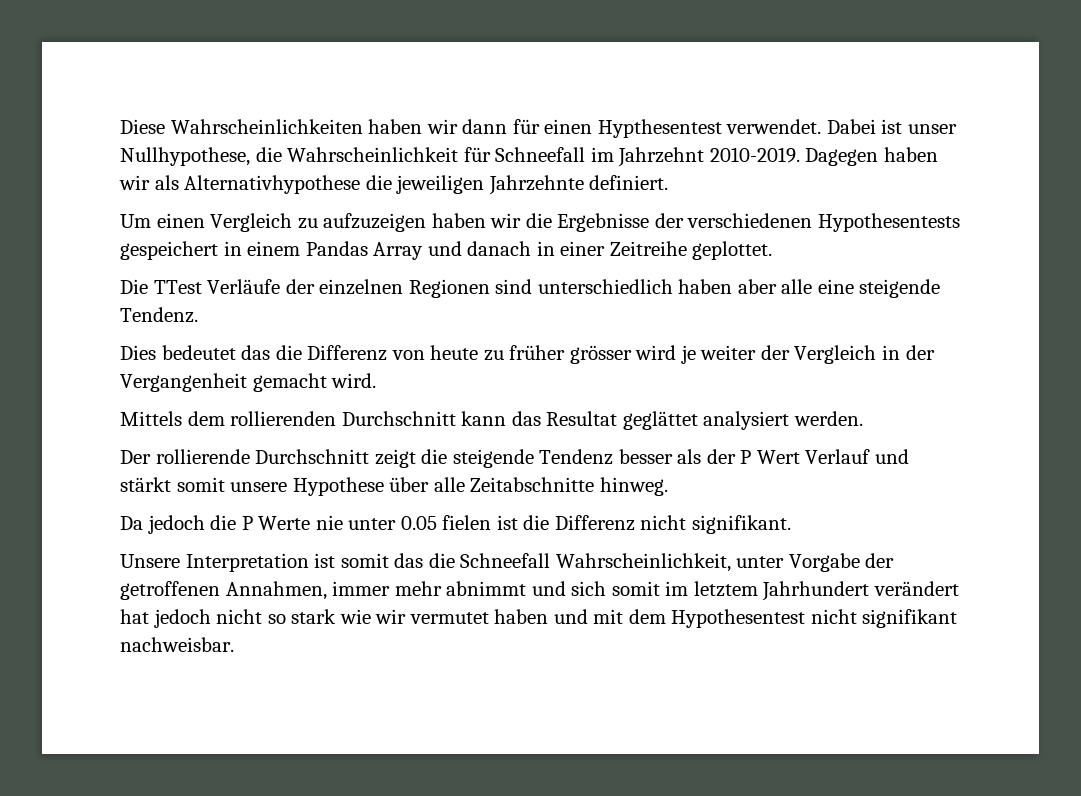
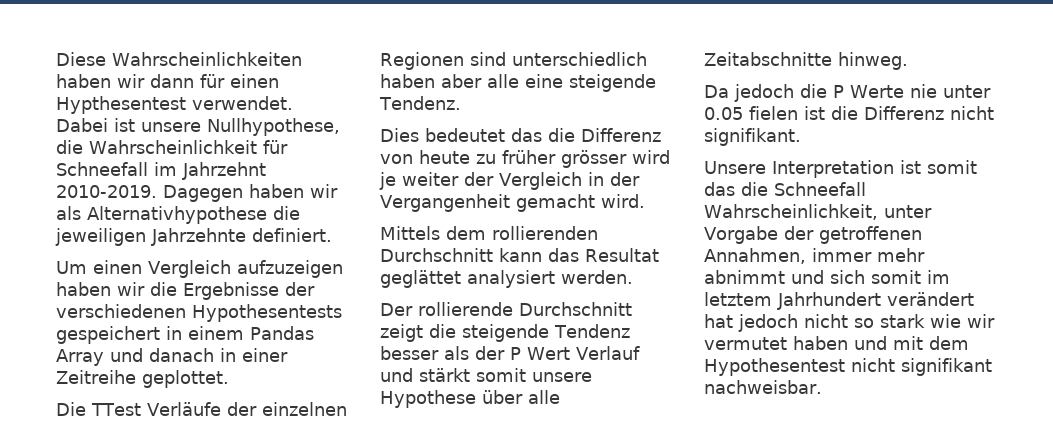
- Dabei ist unser Nullhypothese, die Wahrscheinlichkeit für Schneefall im Jahrzehnt 2010-2019.
+ Dabei ist unsere Nullhypothese, die Wahrscheinlichkeit für Schneefall im Jahrzehnt 2010-2019.
- Um einen Vergleich zu aufzuzeigen haben wir die Ergebnisse der verschiedenen Hypothesentests gespeichert in einem Pandas Array und danach in einer Zeitreihe geplottet.
+ Um einen Vergleich aufzuzeigen haben wir die Ergebnisse der verschiedenen Hypothesentests gespeichert in einem Pandas Array und danach in einer Zeitreihe geplottet.

